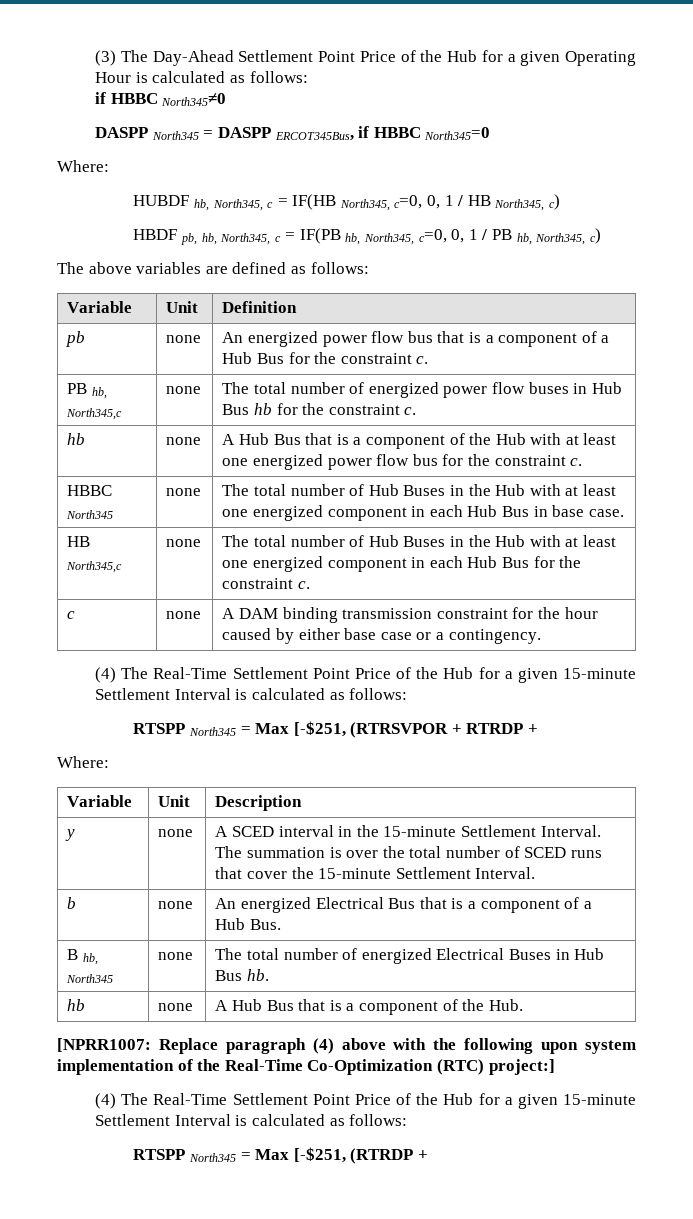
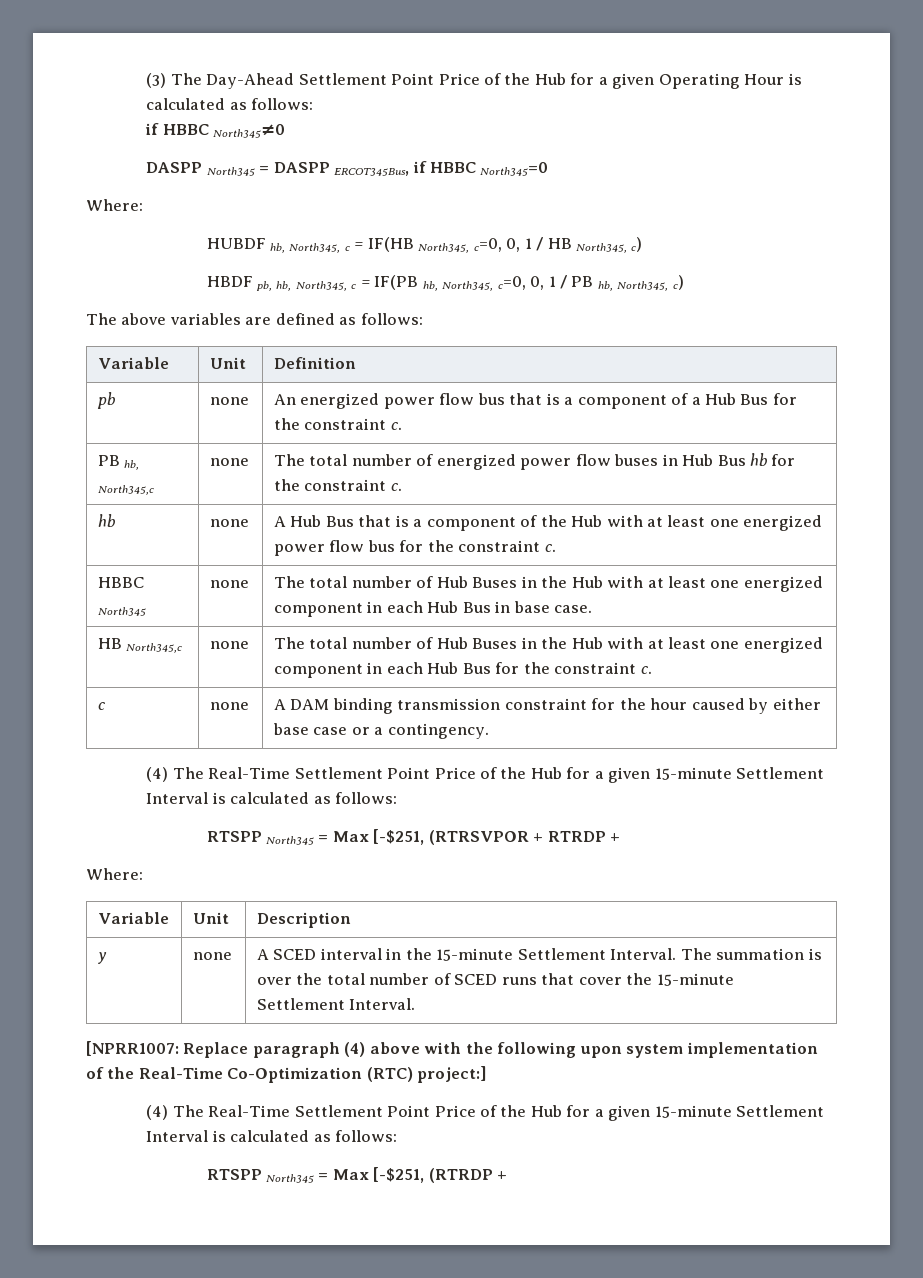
- b | none | An energized Electrical Bus that is a component of a Hub Bus.
- B hb, North345 | none | The total number of energized Electrical Buses in Hub Bus hb.
- hb | none | A Hub Bus that is a component of the Hub.

